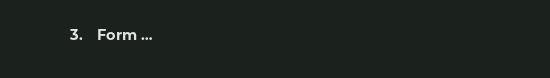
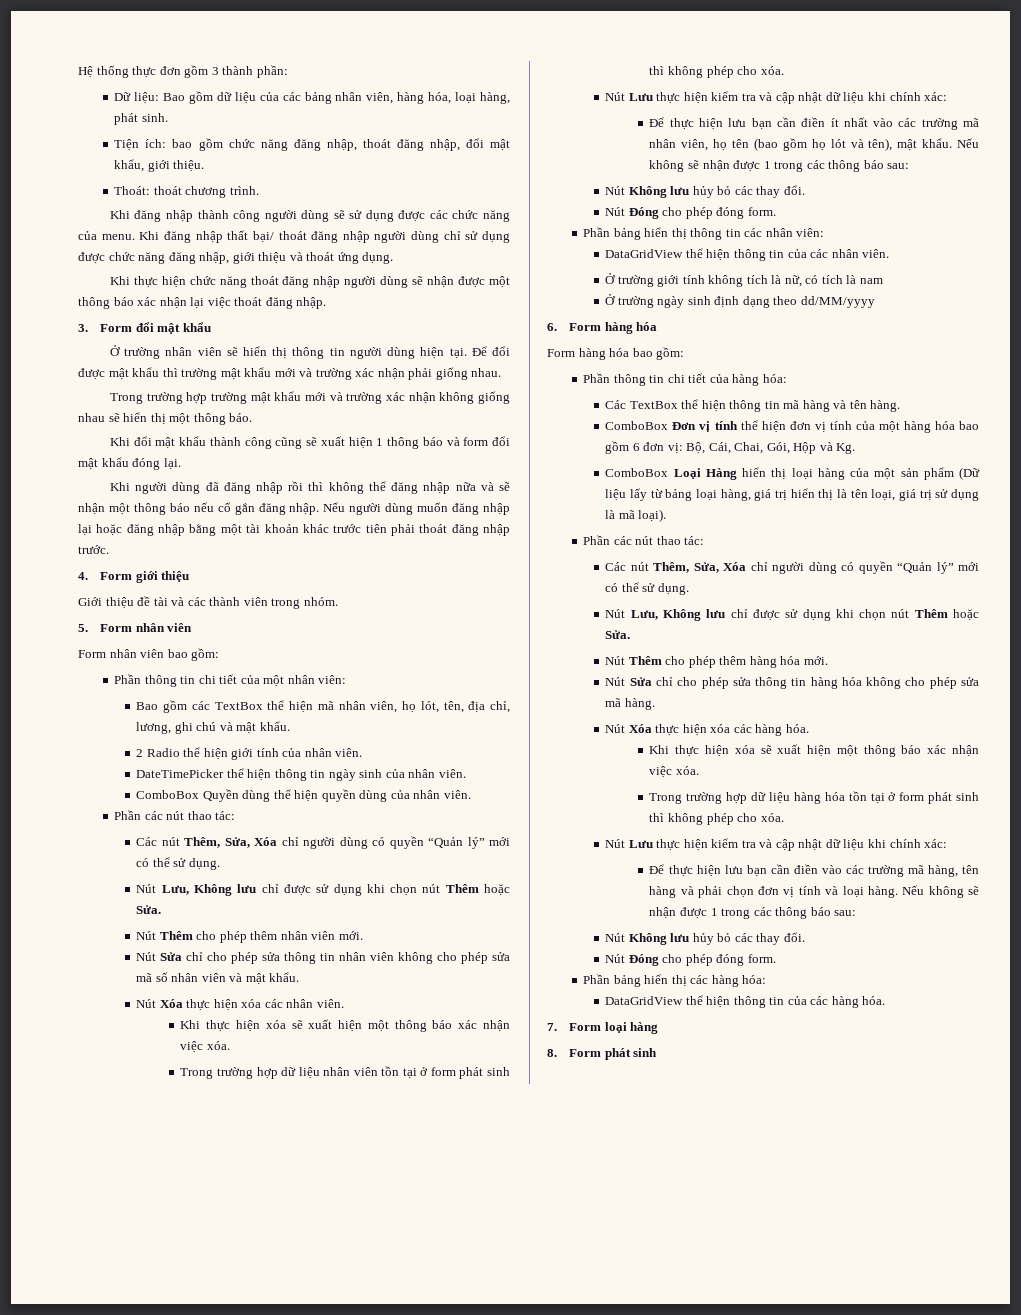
- 3. Form …
+ Hệ thống thực đơn gồm 3 thành phần:
+ Dữ liệu: Bao gồm dữ liệu của các bảng nhân viên, hàng hóa, loại hàng, phát sinh.
+ Tiện ích: bao gồm chức năng đăng nhập, thoát đăng nhập, đổi mật khẩu, giới thiệu.
+ Thoát: thoát chương trình.
+ Khi đăng nhập thành công người dùng sẽ sử dụng được các chức năng của menu. Khi đăng nhập thất bại/ thoát đăng nhập người dùng chỉ sử dụng được chức năng đăng nhập, giới thiệu và thoát ứng dụng.
+ Khi thực hiện chức năng thoát đăng nhập người dùng sẽ nhận được một thông báo xác nhận lại việc thoát đăng nhập.
+ 3. Form đổi mật khẩu
+ Ở trường nhân viên sẽ hiển thị thông tin người dùng hiện tại. Để đổi được mật khẩu thì trường mật khẩu mới và trường xác nhận phải giống nhau.
+ Trong trường hợp trường mật khẩu mới và trường xác nhận không giống nhau sẽ hiển thị một thông báo.
+ Khi đổi mật khẩu thành công cũng sẽ xuất hiện 1 thông báo và form đổi mật khẩu đóng lại.
+ Khi người dùng đã đăng nhập rồi thì không thể đăng nhập nữa và sẽ nhận một thông báo nếu cố gắn đăng nhập. Nếu người dùng muốn đăng nhập lại hoặc đăng nhập bằng một tài khoản khác trước tiên phải thoát đăng nhập trước.
+ 4. Form giới thiệu
+ Giới thiệu đề tài và các thành viên trong nhóm.
+ 5. Form nhân viên
+ Form nhân viên bao gồm:
+ Phần thông tin chi tiết của một nhân viên:
+ Bao gồm các TextBox thể hiện mã nhân viên, họ lót, tên, địa chỉ, lương, ghi chú và mật khẩu.
+ 2 Radio thể hiện giới tính của nhân viên.
+ DateTimePicker thể hiện thông tin ngày sinh của nhân viên.
+ ComboBox Quyền dùng thể hiện quyền dùng của nhân viên.
+ Phần các nút thao tác:
+ Các nút Thêm, Sửa, Xóa chỉ người dùng có quyền “Quản lý” mới có thể sử dụng.
+ Nút Lưu, Không lưu chỉ được sử dụng khi chọn nút Thêm hoặc Sửa.
+ Nút Thêm cho phép thêm nhân viên mới.
+ Nút Sửa chỉ cho phép sửa thông tin nhân viên không cho phép sửa mã số nhân viên và mật khẩu.
+ Nút Xóa thực hiện xóa các nhân viên.
+ Khi thực hiện xóa sẽ xuất hiện một thông báo xác nhận việc xóa.
+ Trong trường hợp dữ liệu nhân viên tồn tại ở form phát sinh thì không phép cho xóa.
+ Nút Lưu thực hiện kiểm tra và cập nhật dữ liệu khi chính xác:
+ Để thực hiện lưu bạn cần điền ít nhất vào các trường mã nhân viên, họ tên (bao gồm họ lót và tên), mật khẩu. Nếu không sẽ nhận được 1 trong các thông báo sau:
+ Nút Không lưu hủy bỏ các thay đổi.
+ Nút Đóng cho phép đóng form.
+ Phần bảng hiển thị thông tin các nhân viên:
+ DataGridView thể hiện thông tin của các nhân viên.
+ Ở trường giới tính không tích là nữ, có tích là nam
+ Ở trường ngày sinh định dạng theo dd/MM/yyyy
+ 6. Form hàng hóa
+ Form hàng hóa bao gồm:
+ Phần thông tin chi tiết của hàng hóa:
+ Các TextBox thể hiện thông tin mã hàng và tên hàng.
+ ComboBox Đơn vị tính thể hiện đơn vị tính của một hàng hóa bao gồm 6 đơn vị: Bộ, Cái, Chai, Gói, Hộp và Kg.
+ ComboBox Loại Hàng hiển thị loại hàng của một sản phẩm (Dữ liệu lấy từ bảng loại hàng, giá trị hiển thị là tên loại, giá trị sử dụng là mã loại).
+ Phần các nút thao tác:
+ Các nút Thêm, Sửa, Xóa chỉ người dùng có quyền “Quản lý” mới có thể sử dụng.
+ Nút Lưu, Không lưu chỉ được sử dụng khi chọn nút Thêm hoặc Sửa.
+ Nút Thêm cho phép thêm hàng hóa mới.
+ Nút Sửa chỉ cho phép sửa thông tin hàng hóa không cho phép sửa mã hàng.
+ Nút Xóa thực hiện xóa các hàng hóa.
+ Khi thực hiện xóa sẽ xuất hiện một thông báo xác nhận việc xóa.
+ Trong trường hợp dữ liệu hàng hóa tồn tại ở form phát sinh thì không phép cho xóa.
+ Nút Lưu thực hiện kiểm tra và cập nhật dữ liệu khi chính xác:
+ Để thực hiện lưu bạn cần điền vào các trường mã hàng, tên hàng và phải chọn đơn vị tính và loại hàng. Nếu không sẽ nhận được 1 trong các thông báo sau:
+ Nút Không lưu hủy bỏ các thay đổi.
+ Nút Đóng cho phép đóng form.
+ Phần bảng hiển thị các hàng hóa:
+ DataGridView thể hiện thông tin của các hàng hóa.
+ 7. Form loại hàng
+ 8. Form phát sinh

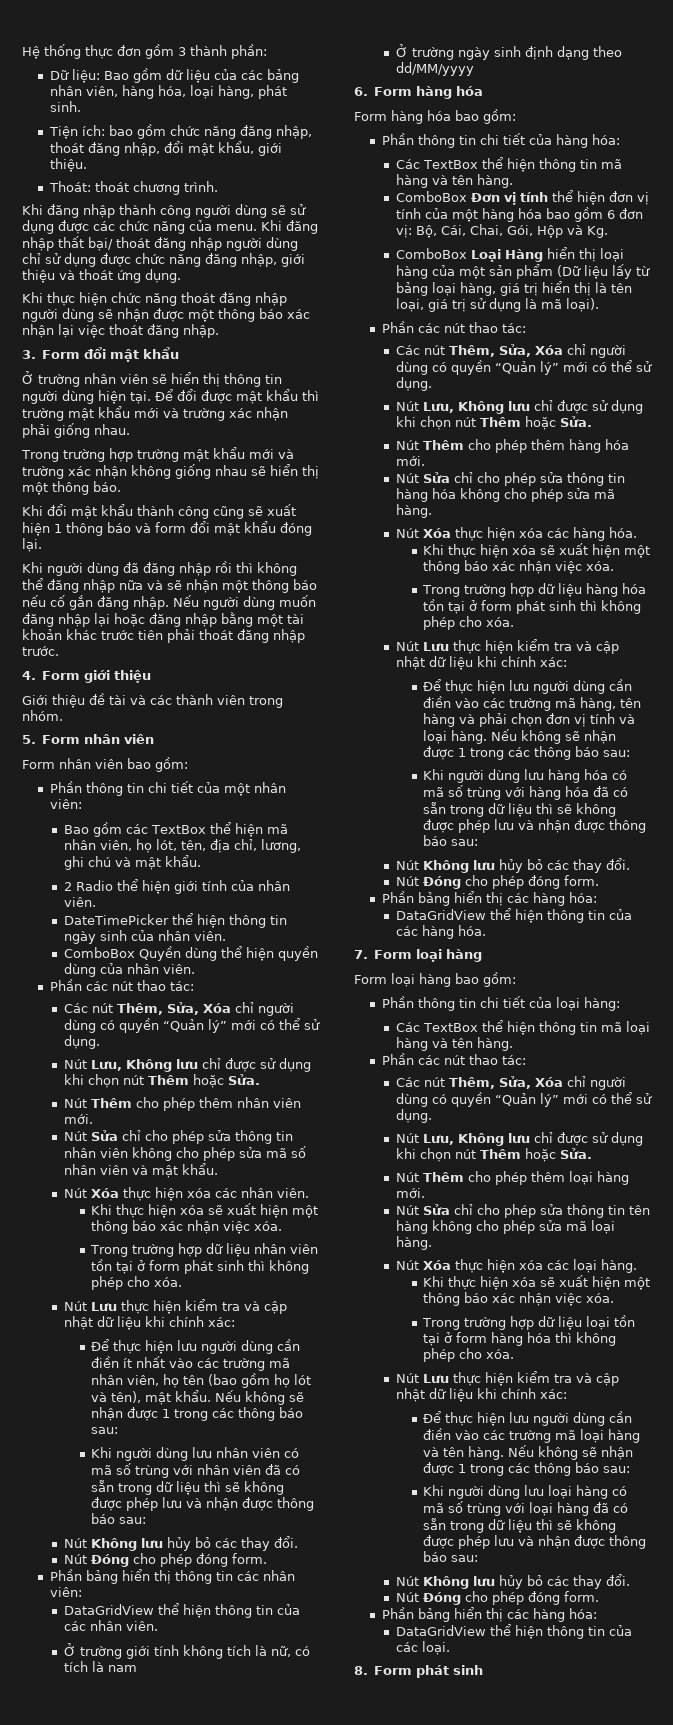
- Để thực hiện lưu bạn cần điền ít nhất vào các trường mã nhân viên, họ tên (bao gồm họ lót và tên), mật khẩu.
+ Để thực hiện lưu người dùng cần điền ít nhất vào các trường mã nhân viên, họ tên (bao gồm họ lót và tên), mật khẩu.
+ Khi người dùng lưu nhân viên có mã số trùng với nhân viên đã có sẵn trong dữ liệu thì sẽ không được phép lưu và nhận được thông báo sau:
- Để thực hiện lưu bạn cần điền vào các trường mã hàng, tên hàng và phải chọn đơn vị tính và loại hàng.
+ Để thực hiện lưu người dùng cần điền vào các trường mã hàng, tên hàng và phải chọn đơn vị tính và loại hàng.
+ Khi người dùng lưu hàng hóa có mã số trùng với hàng hóa đã có sẵn trong dữ liệu thì sẽ không được phép lưu và nhận được thông báo sau:
+ Form loại hàng bao gồm:
+ Phần thông tin chi tiết của loại hàng:
+ Các TextBox thể hiện thông tin mã loại hàng và tên hàng.
+ Phần các nút thao tác:
+ Các nút Thêm, Sửa, Xóa chỉ người dùng có quyền “Quản lý” mới có thể sử dụng.
+ Nút Lưu, Không lưu chỉ được sử dụng khi chọn nút Thêm hoặc Sửa.
+ Nút Thêm cho phép thêm loại hàng mới.
+ Nút Sửa chỉ cho phép sửa thông tin tên hàng không cho phép sửa mã loại hàng.
+ Nút Xóa thực hiện xóa các loại hàng.
+ Khi thực hiện xóa sẽ xuất hiện một thông báo xác nhận việc xóa.
+ Trong trường hợp dữ liệu loại tồn tại ở form hàng hóa thì không phép cho xóa.
+ Nút Lưu thực hiện kiểm tra và cập nhật dữ liệu khi chính xác:
+ Để thực hiện lưu người dùng cần điền vào các trường mã loại hàng và tên hàng. Nếu không sẽ nhận được 1 trong các thông báo sau:
+ Khi người dùng lưu loại hàng có mã số trùng với loại hàng đã có sẵn trong dữ liệu thì sẽ không được phép lưu và nhận được thông báo sau:
+ Nút Không lưu hủy bỏ các thay đổi.
+ Nút Đóng cho phép đóng form.
+ Phần bảng hiển thị các hàng hóa:
+ DataGridView thể hiện thông tin của các loại.

